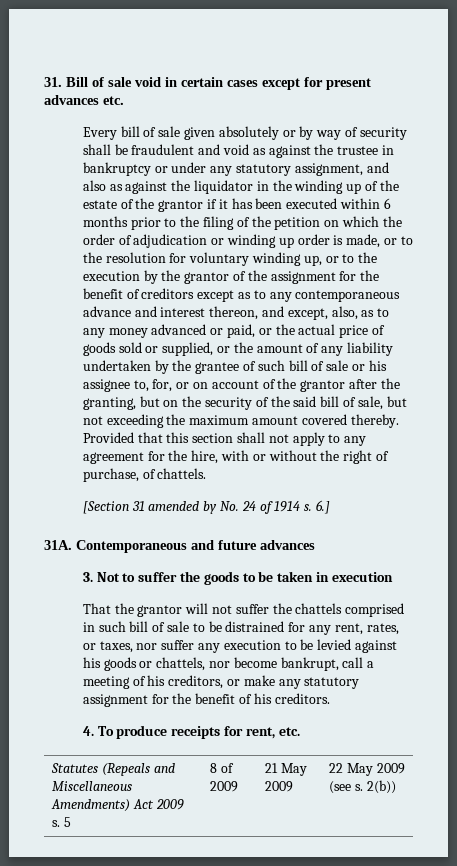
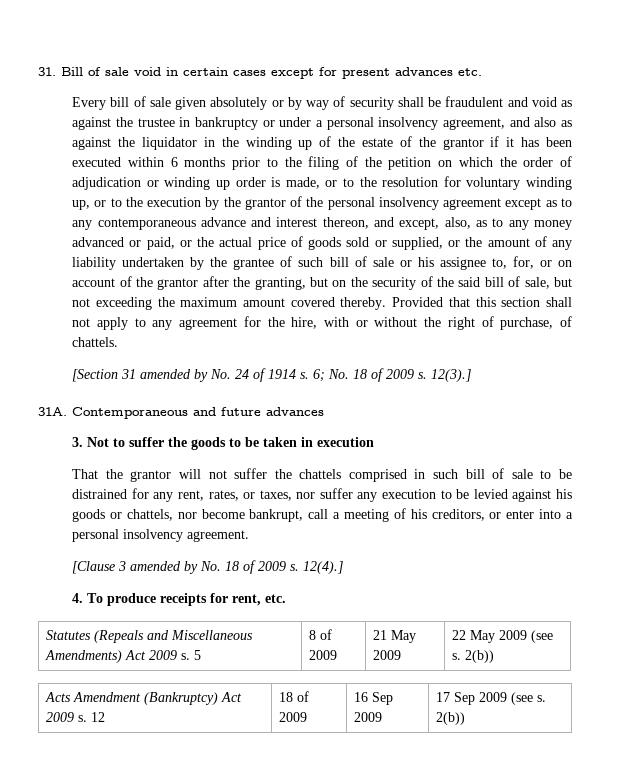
- Every bill of sale given absolutely or by way of security shall be fraudulent and void as against the trustee in bankruptcy or under any statutory assignment, and also as against the liquidator in the winding up of the estate of the grantor if it has been executed within 6 months prior to the filing of the petition on which the order of adjudication or winding up order is made, or to the resolution for voluntary winding up, or to the execution by the grantor of the assignment for the benefit of creditors except as to any contemporaneous advance and interest thereon, and except, also, as to any money advanced or paid, or the actual price of goods sold or supplied, or the amount of any liability undertaken by the grantee of such bill of sale or his assignee to, for, or on account of the grantor after the granting, but on the security of the said bill of sale, but not exceeding the maximum amount covered thereby.
+ Every bill of sale given absolutely or by way of security shall be fraudulent and void as against the trustee in bankruptcy or under a personal insolvency agreement, and also as against the liquidator in the winding up of the estate of the grantor if it has been executed within 6 months prior to the filing of the petition on which the order of adjudication or winding up order is made, or to the resolution for voluntary winding up, or to the execution by the grantor of the personal insolvency agreement except as to any contemporaneous advance and interest thereon, and except, also, as to any money advanced or paid, or the actual price of goods sold or supplied, or the amount of any liability undertaken by the grantee of such bill of sale or his assignee to, for, or on account of the grantor after the granting, but on the security of the said bill of sale, but not exceeding the maximum amount covered thereby.
- 6.]
+ 6; No. 18 of 2009 s. 12(3).]
- That the grantor will not suffer the chattels comprised in such bill of sale to be distrained for any rent, rates, or taxes, nor suffer any execution to be levied against his goods or chattels, nor become bankrupt, call a meeting of his creditors, or make any statutory assignment for the benefit of his creditors.
+ That the grantor will not suffer the chattels comprised in such bill of sale to be distrained for any rent, rates, or taxes, nor suffer any execution to be levied against his goods or chattels, nor become bankrupt, call a meeting of his creditors, or enter into a personal insolvency agreement.
+ [Clause 3 amended by No. 18 of 2009 s. 12(4).]
+ Acts Amendment (Bankruptcy) Act 2009 s. 12 | 18 of 2009 | 16 Sep 2009 | 17 Sep 2009 (see s. 2(b))

